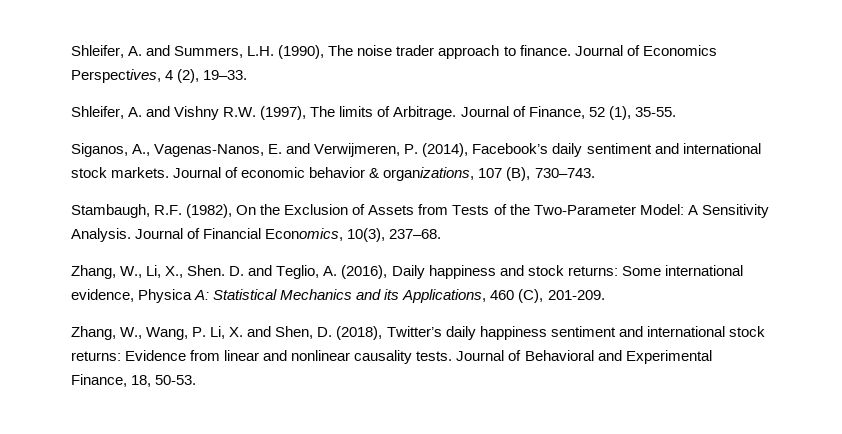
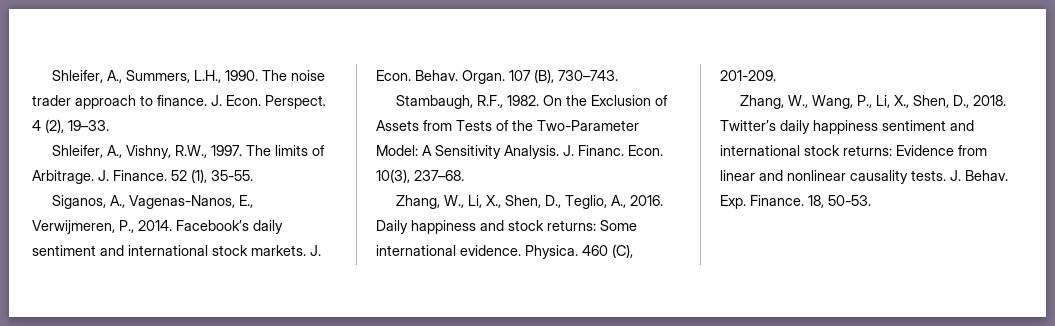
- Shleifer, A. and Summers, L.H. (1990), The noise trader approach to finance.
+ Shleifer, A., Summers, L.H., 1990. The noise trader approach to finance.
- Journal of Economics Perspectives, 4 (2), 19–33.
+ J. Econ. Perspect. 4 (2), 19–33.
- Shleifer, A. and Vishny R.W. (1997), The limits of Arbitrage.
+ Shleifer, A., Vishny, R.W., 1997. The limits of Arbitrage.
- Journal of Finance, 52 (1), 35-55.
+ J. Finance. 52 (1), 35-55.
- Siganos, A., Vagenas-Nanos, E. and Verwijmeren, P. (2014), Facebook’s daily sentiment and international stock markets.
+ Siganos, A., Vagenas-Nanos, E., Verwijmeren, P., 2014. Facebook’s daily sentiment and international stock markets.
- Journal of economic behavior & organizations, 107 (B), 730–743.
+ J. Econ. Behav. Organ. 107 (B), 730–743.
- Stambaugh, R.F. (1982), On the Exclusion of Assets from Tests of the Two-Parameter Model: A Sensitivity Analysis.
+ Stambaugh, R.F., 1982. On the Exclusion of Assets from Tests of the Two-Parameter Model: A Sensitivity Analysis.
- Journal of Financial Economics, 10(3), 237–68.
+ J. Financ. Econ. 10(3), 237–68.
- Zhang, W., Li, X., Shen. D. and Teglio, A. (2016), Daily happiness and stock returns: Some international evidence, Physica A: Statistical Mechanics and its Applications, 460 (C), 201-209.
+ Zhang, W., Li, X., Shen, D., Teglio, A., 2016. Daily happiness and stock returns: Some international evidence. Physica. 460 (C), 201-209.
- Zhang, W., Wang, P. Li, X. and Shen, D. (2018), Twitter’s daily happiness sentiment and international stock returns: Evidence from linear and nonlinear causality tests.
+ Zhang, W., Wang, P., Li, X., Shen, D., 2018. Twitter’s daily happiness sentiment and international stock returns: Evidence from linear and nonlinear causality tests.
- Journal of Behavioral and Experimental Finance, 18, 50-53.
+ J. Behav. Exp. Finance. 18, 50-53.

